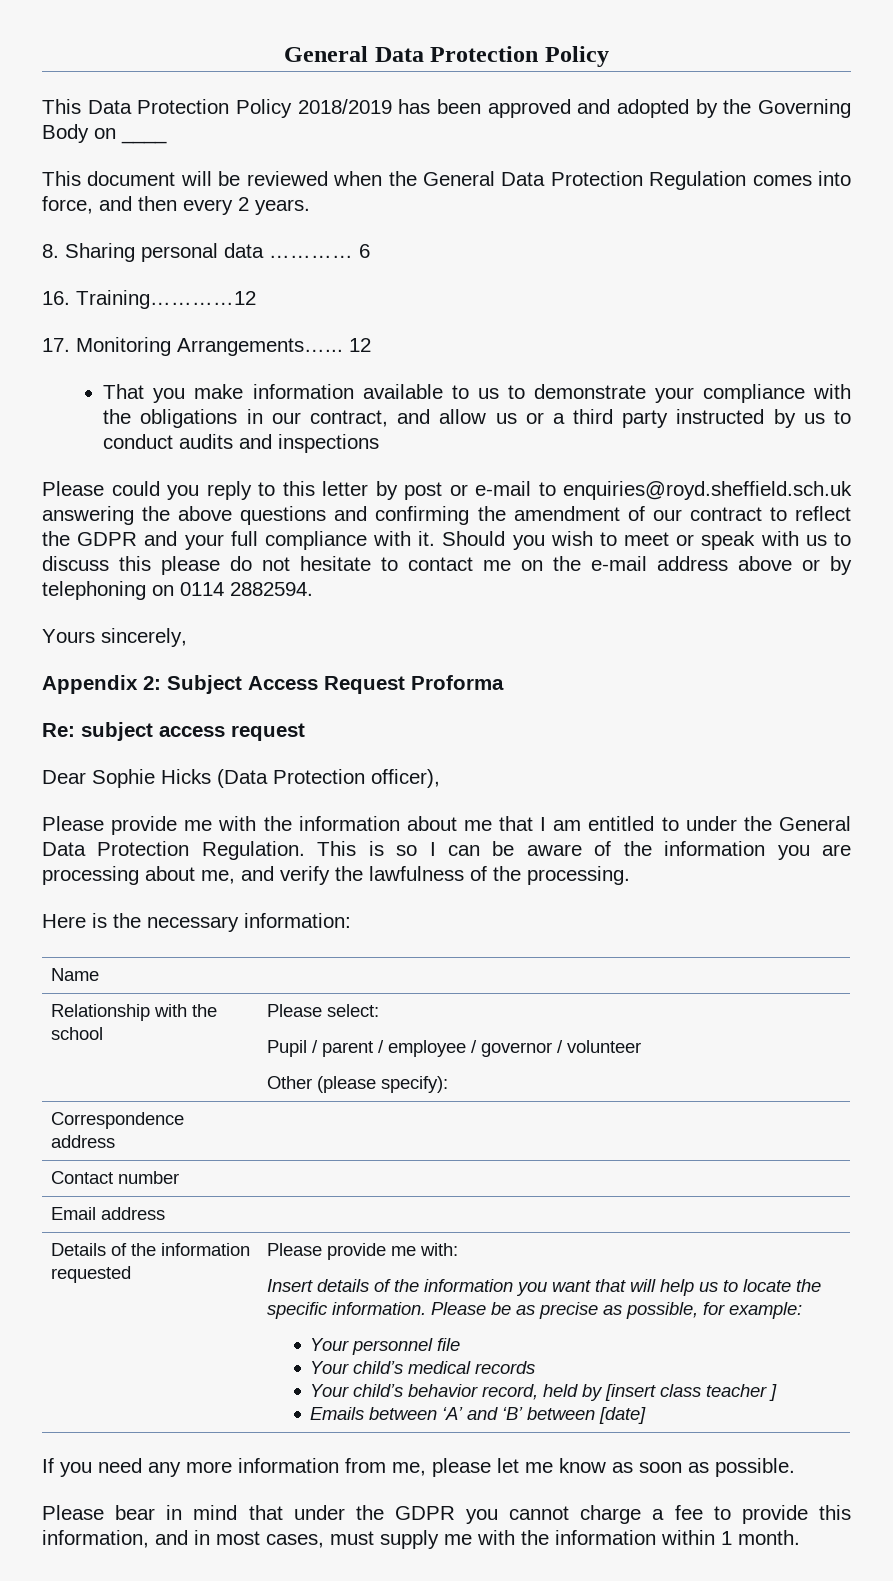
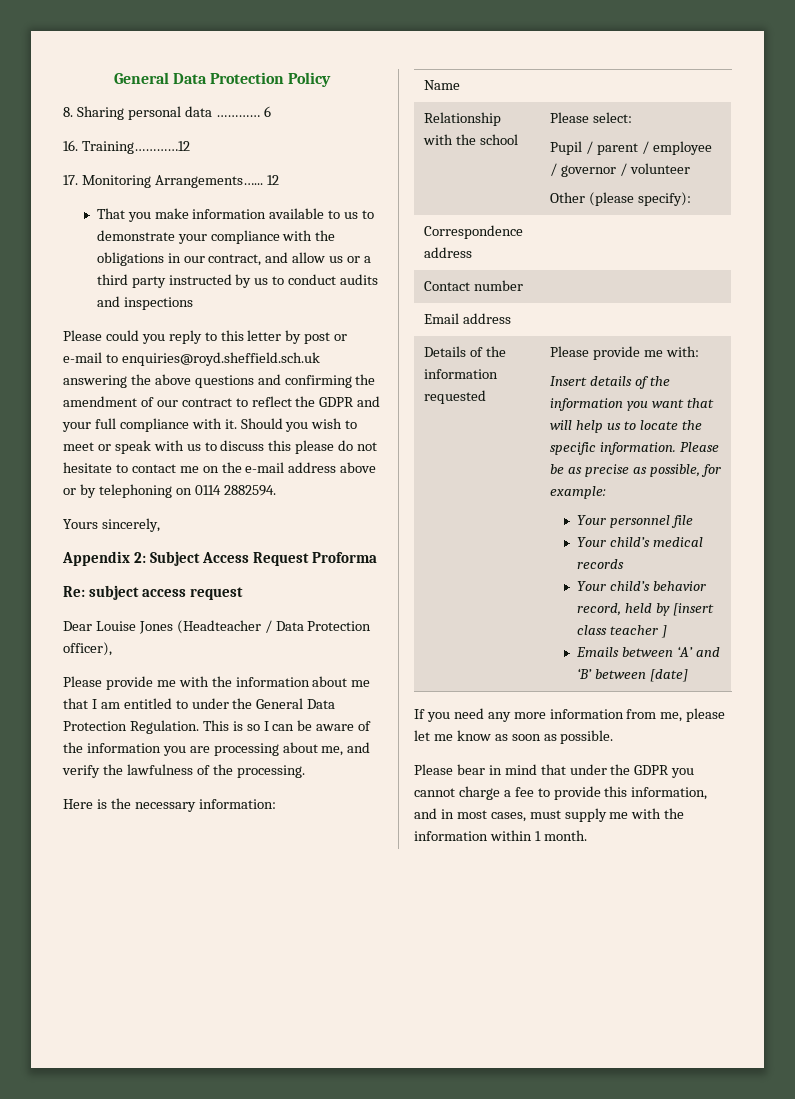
- This Data Protection Policy 2018/2019 has been approved and adopted by the Governing Body on ____
- This document will be reviewed when the General Data Protection Regulation comes into force, and then every 2 years.
- Dear Sophie Hicks (Data Protection officer),
+ Dear Louise Jones (Headteacher / Data Protection officer),

